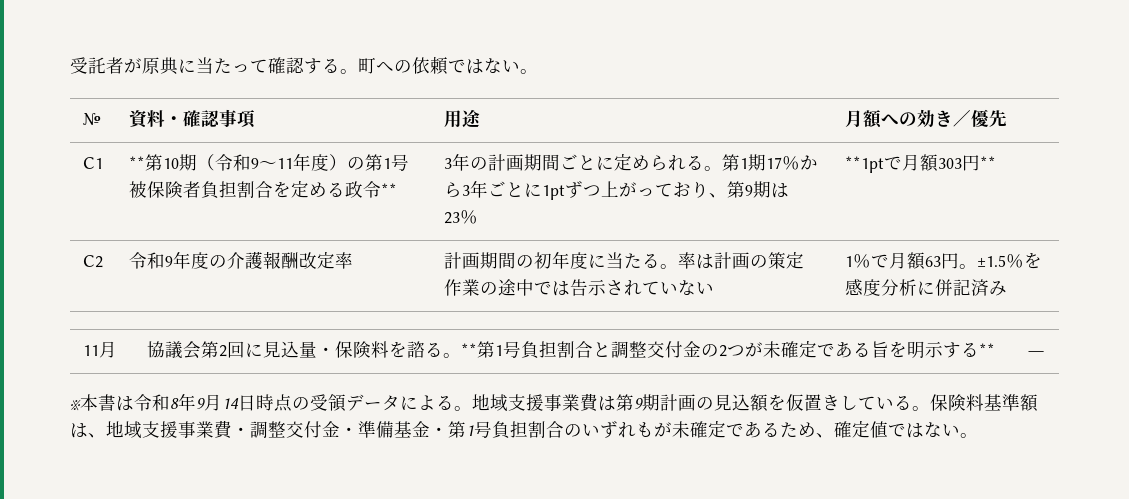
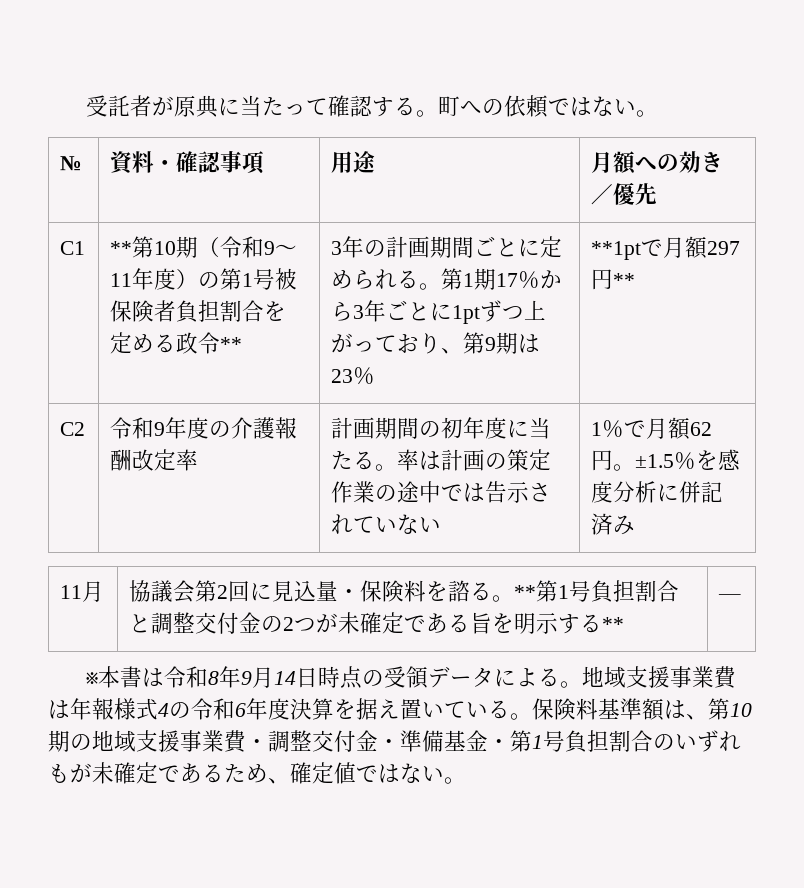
- **1ptで月額303円**
+ **1ptで月額297円**
- C2 | 令和9年度の介護報酬改定率 | 計画期間の初年度に当たる。率は計画の策定作業の途中では告示されていない | 1％で月額63円。±1.5％を感度分析に併記済み
+ C2 | 令和9年度の介護報酬改定率 | 計画期間の初年度に当たる。率は計画の策定作業の途中では告示されていない | 1％で月額62円。±1.5％を感度分析に併記済み
- 地域支援事業費は第9期計画の見込額を仮置きしている。
+ 地域支援事業費は年報様式4の令和6年度決算を据え置いている。
- 保険料基準額は、地域支援事業費・調整交付金・準備基金・第1号負担割合のいずれもが未確定であるため、確定値ではない。
+ 保険料基準額は、第10期の地域支援事業費・調整交付金・準備基金・第1号負担割合のいずれもが未確定であるため、確定値ではない。

